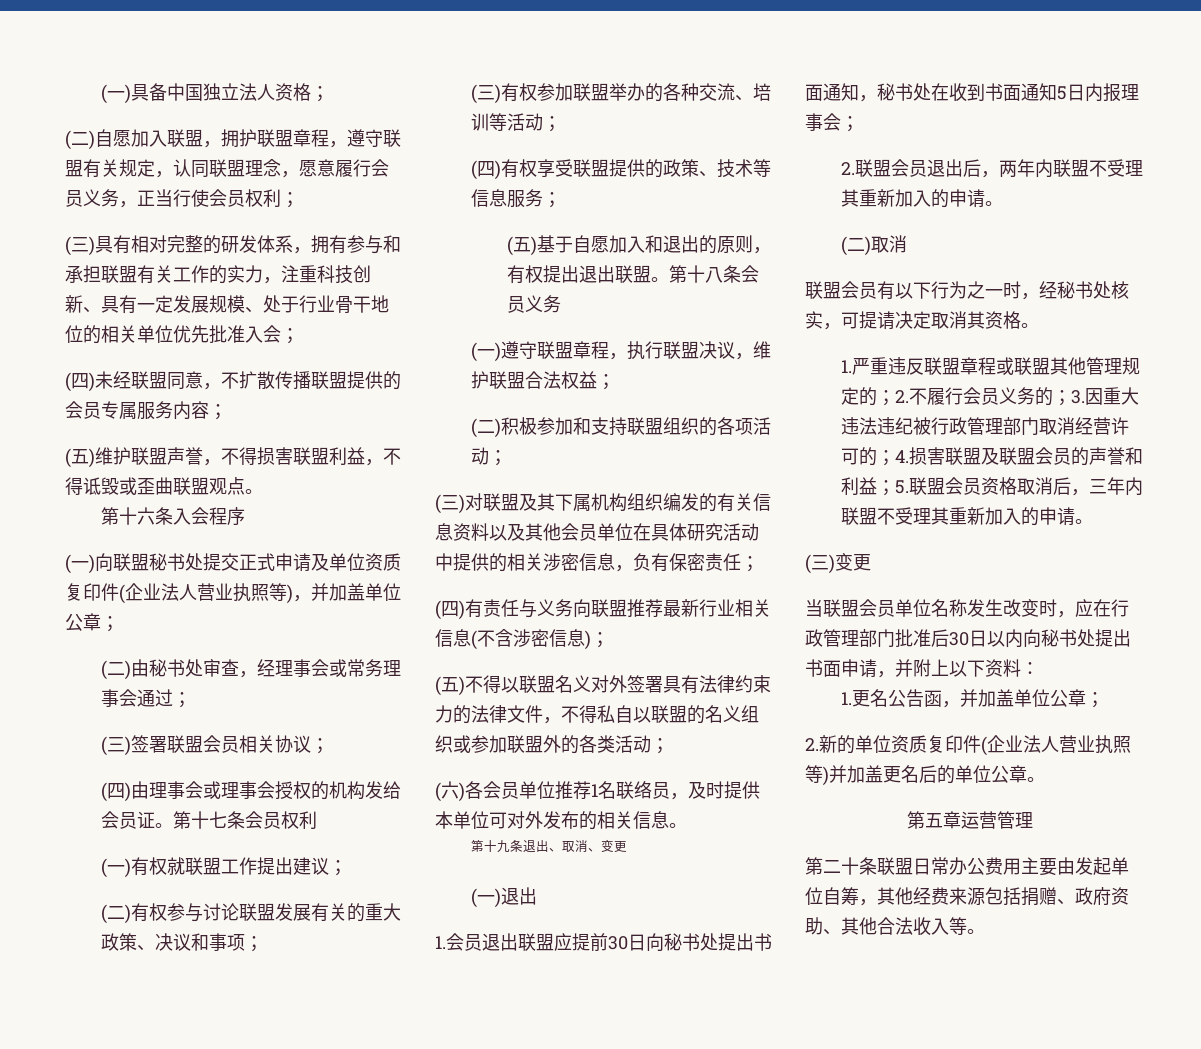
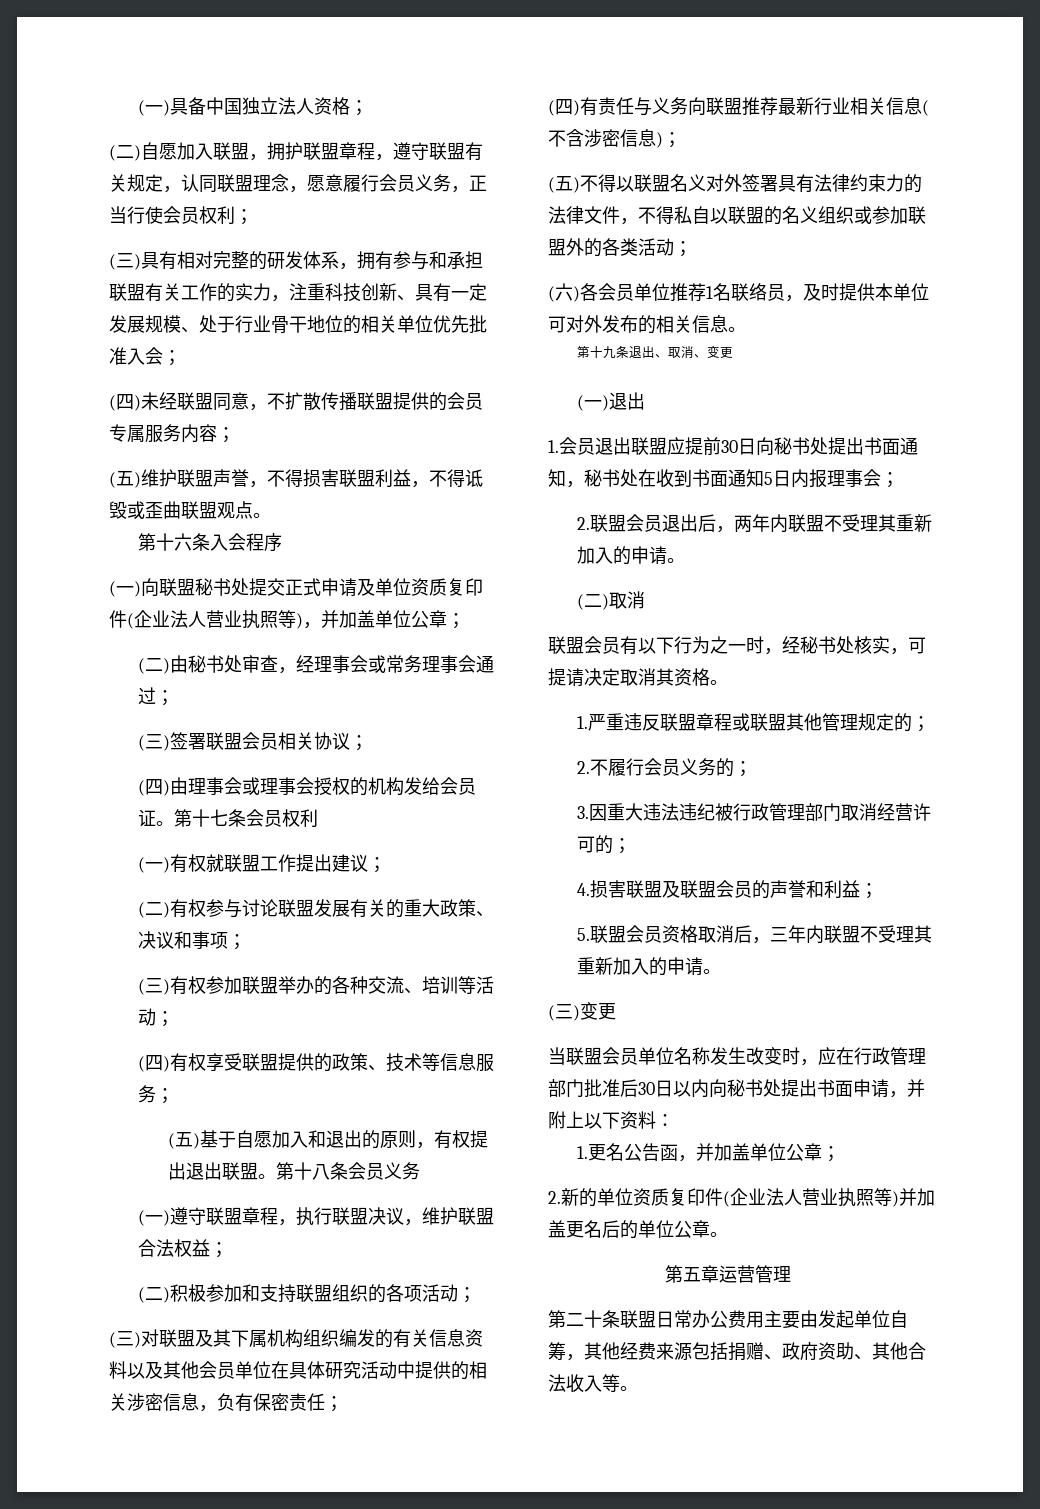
- 1.严重违反联盟章程或联盟其他管理规定的；2.不履行会员义务的；3.因重大违法违纪被行政管理部门取消经营许可的；4.损害联盟及联盟会员的声誉和利益；5.联盟会员资格取消后，三年内联盟不受理其重新加入的申请。
+ 1.严重违反联盟章程或联盟其他管理规定的；
+ 2.不履行会员义务的；
+ 3.因重大违法违纪被行政管理部门取消经营许可的；
+ 4.损害联盟及联盟会员的声誉和利益；
+ 5.联盟会员资格取消后，三年内联盟不受理其重新加入的申请。

